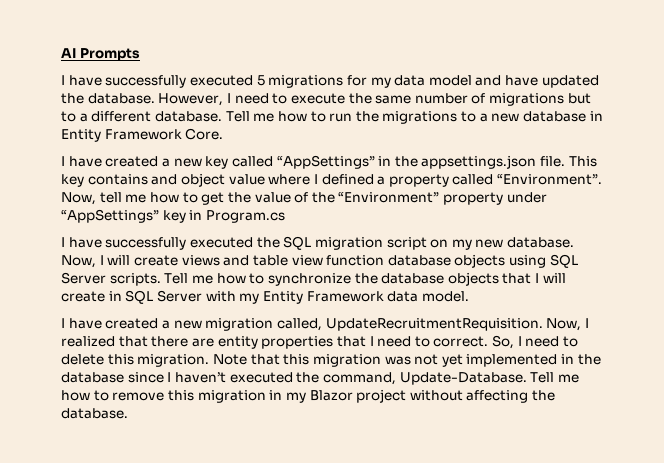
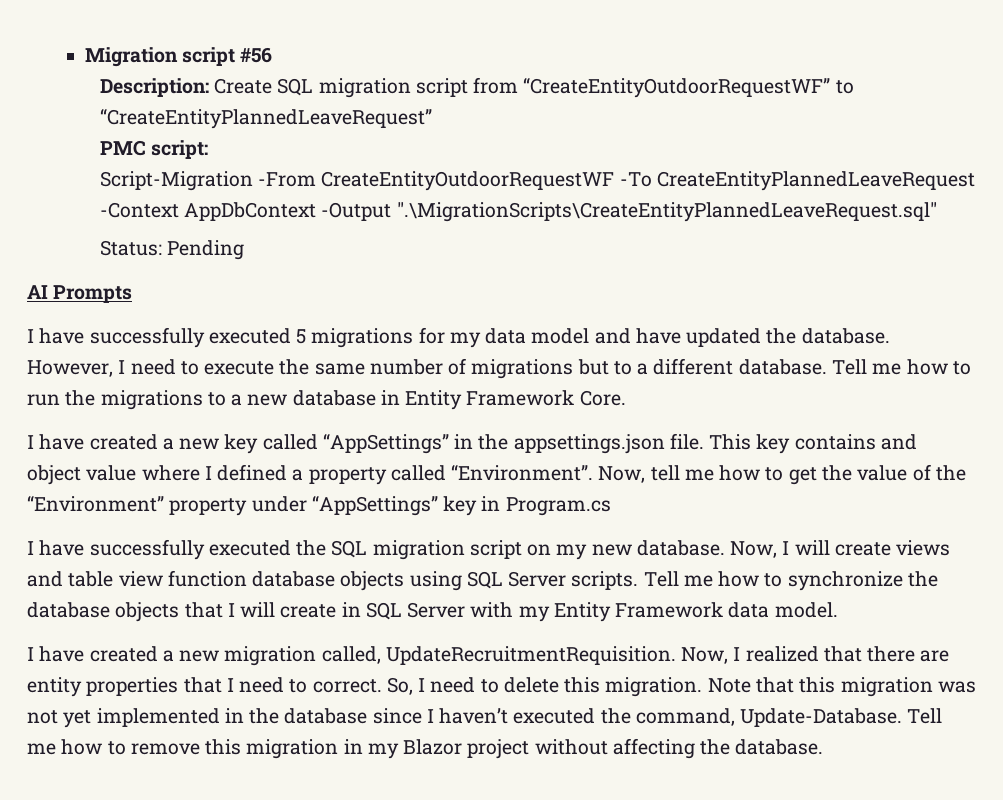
+ Migration script #56
+ Description: Create SQL migration script from “CreateEntityOutdoorRequestWF” to “CreateEntityPlannedLeaveRequest”
+ PMC script:
+ Script-Migration -From CreateEntityOutdoorRequestWF -To CreateEntityPlannedLeaveRequest -Context AppDbContext -Output ".\MigrationScripts\CreateEntityPlannedLeaveRequest.sql"
+ Status: Pending

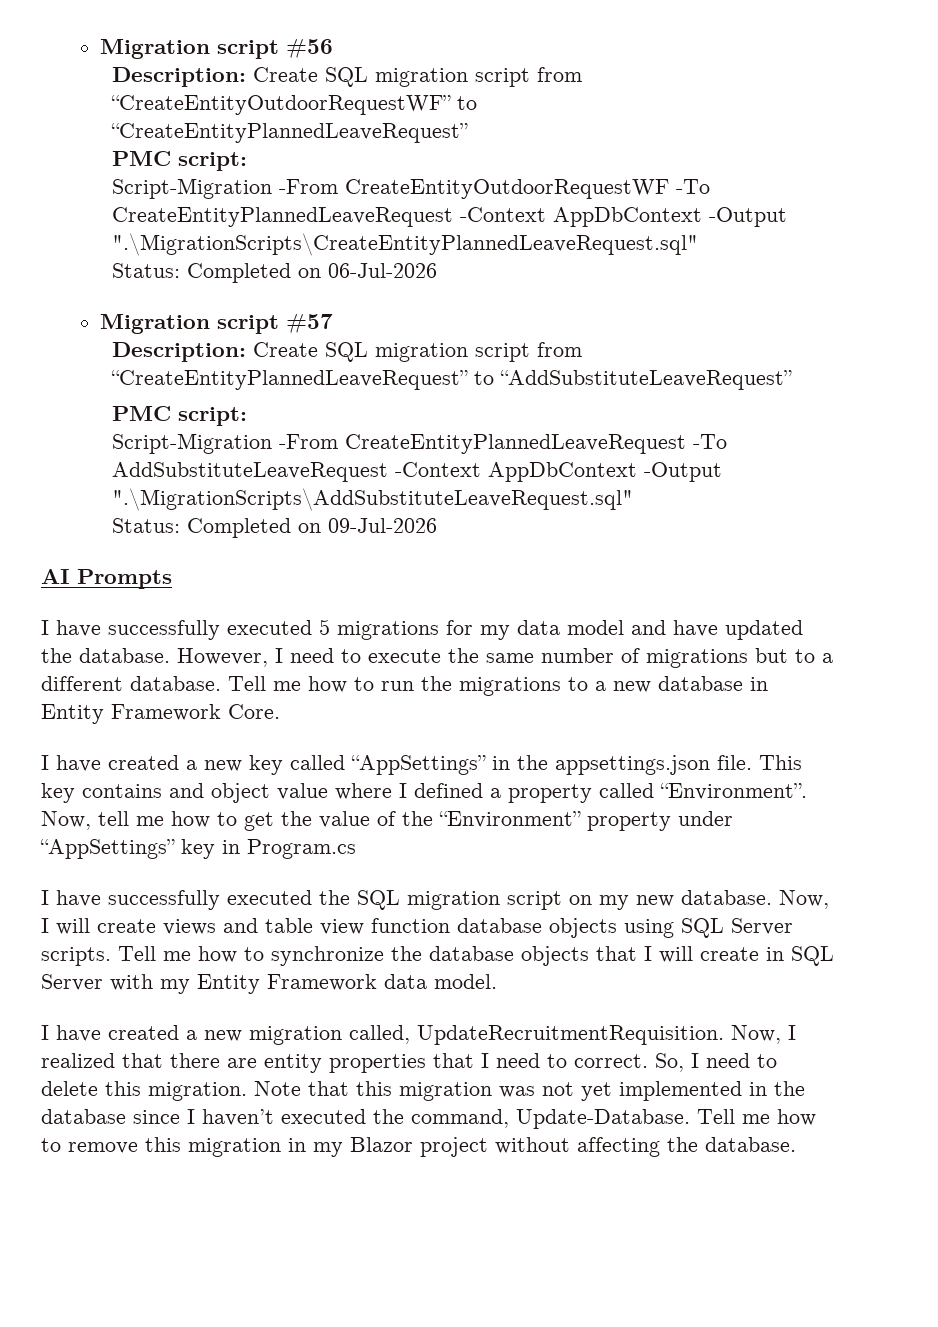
- Status: Pending
+ Status: Completed on 06-Jul-2026
+ Migration script #57
+ Description: Create SQL migration script from “CreateEntityPlannedLeaveRequest” to “AddSubstituteLeaveRequest”
+ PMC script:
+ Script-Migration -From CreateEntityPlannedLeaveRequest -To AddSubstituteLeaveRequest -Context AppDbContext -Output ".\MigrationScripts\AddSubstituteLeaveRequest.sql"
+ Status: Completed on 09-Jul-2026

